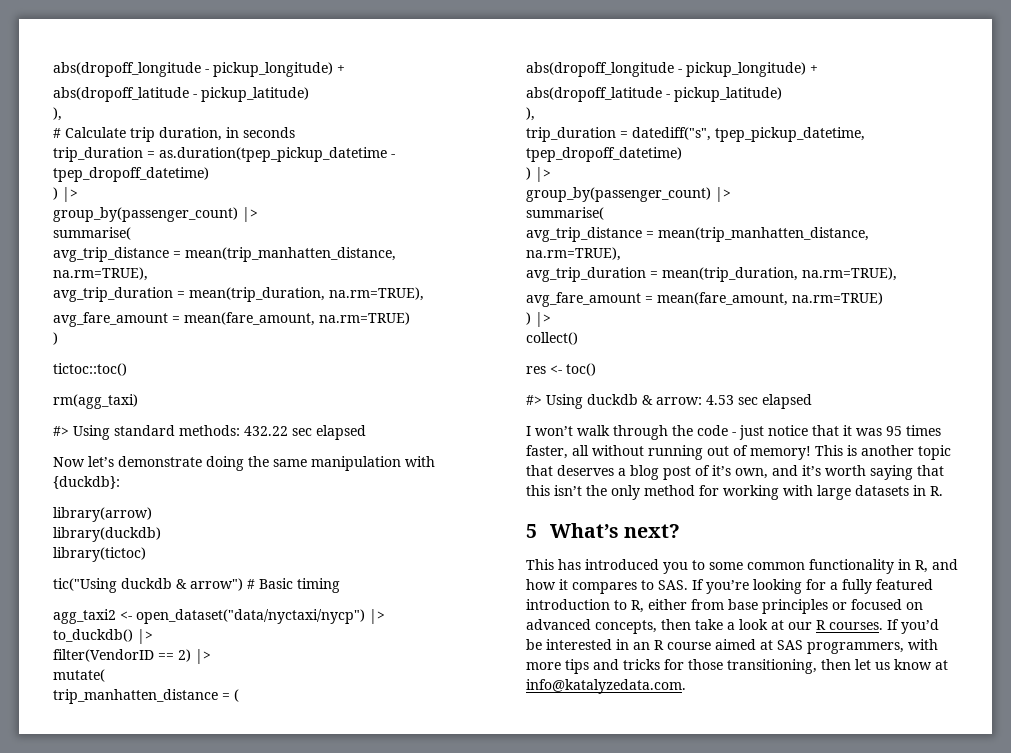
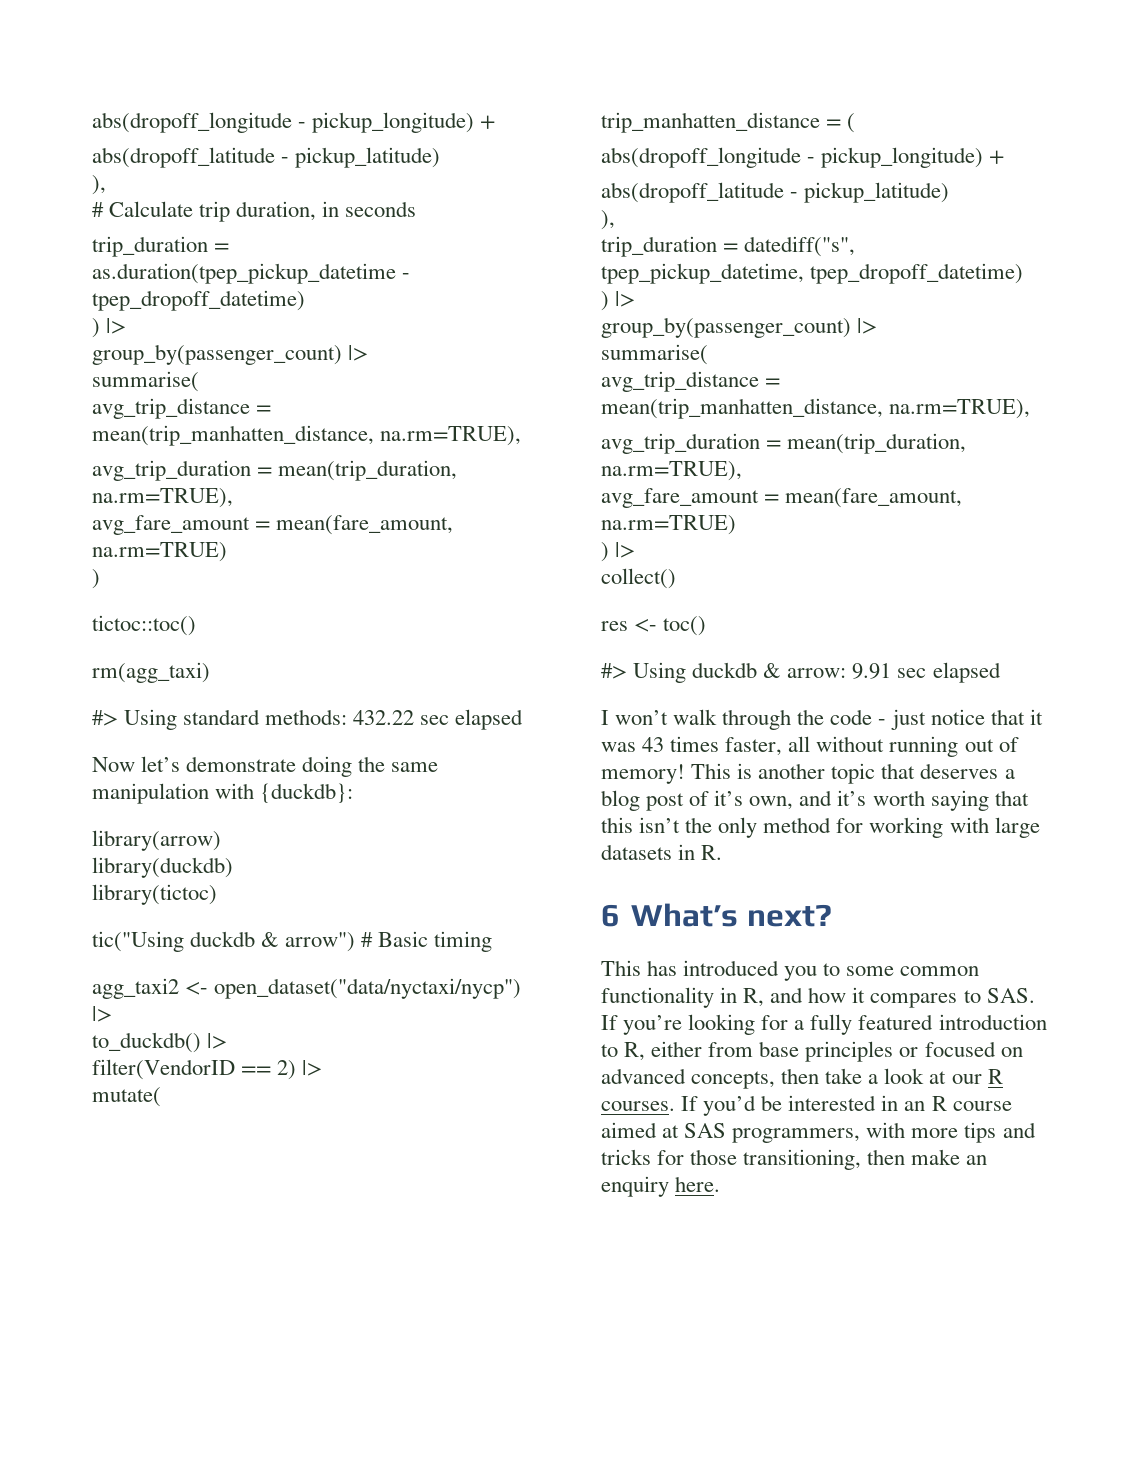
- #> Using duckdb & arrow: 4.53 sec elapsed
+ #> Using duckdb & arrow: 9.91 sec elapsed
- I won’t walk through the code - just notice that it was 95 times faster, all without running out of memory!
+ I won’t walk through the code - just notice that it was 43 times faster, all without running out of memory!
- 5 What’s next?
+ 6 What’s next?
- If you’d be interested in an R course aimed at SAS programmers, with more tips and tricks for those transitioning, then let us know at info@katalyzedata.com.
+ If you’d be interested in an R course aimed at SAS programmers, with more tips and tricks for those transitioning, then make an enquiry here.

